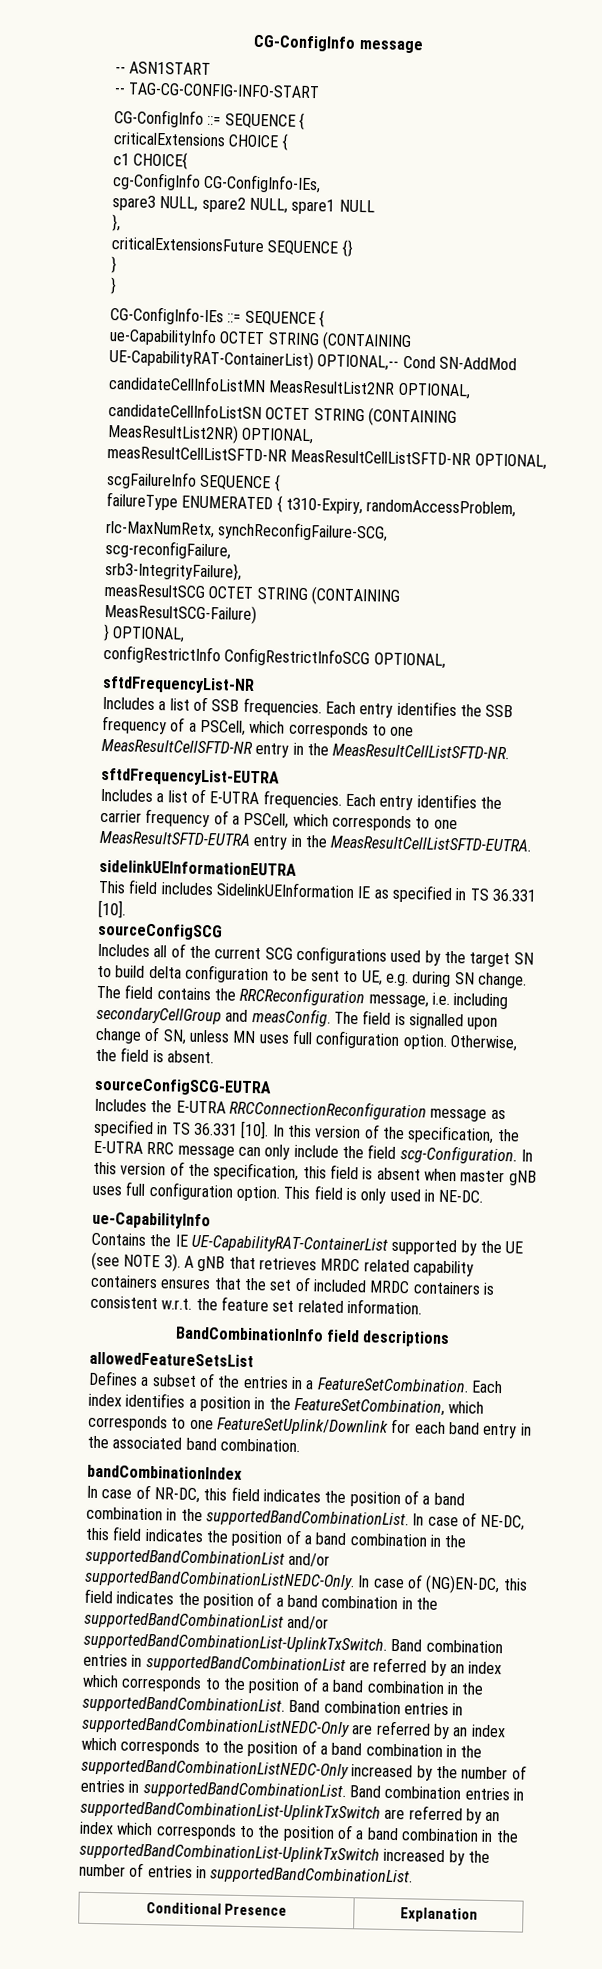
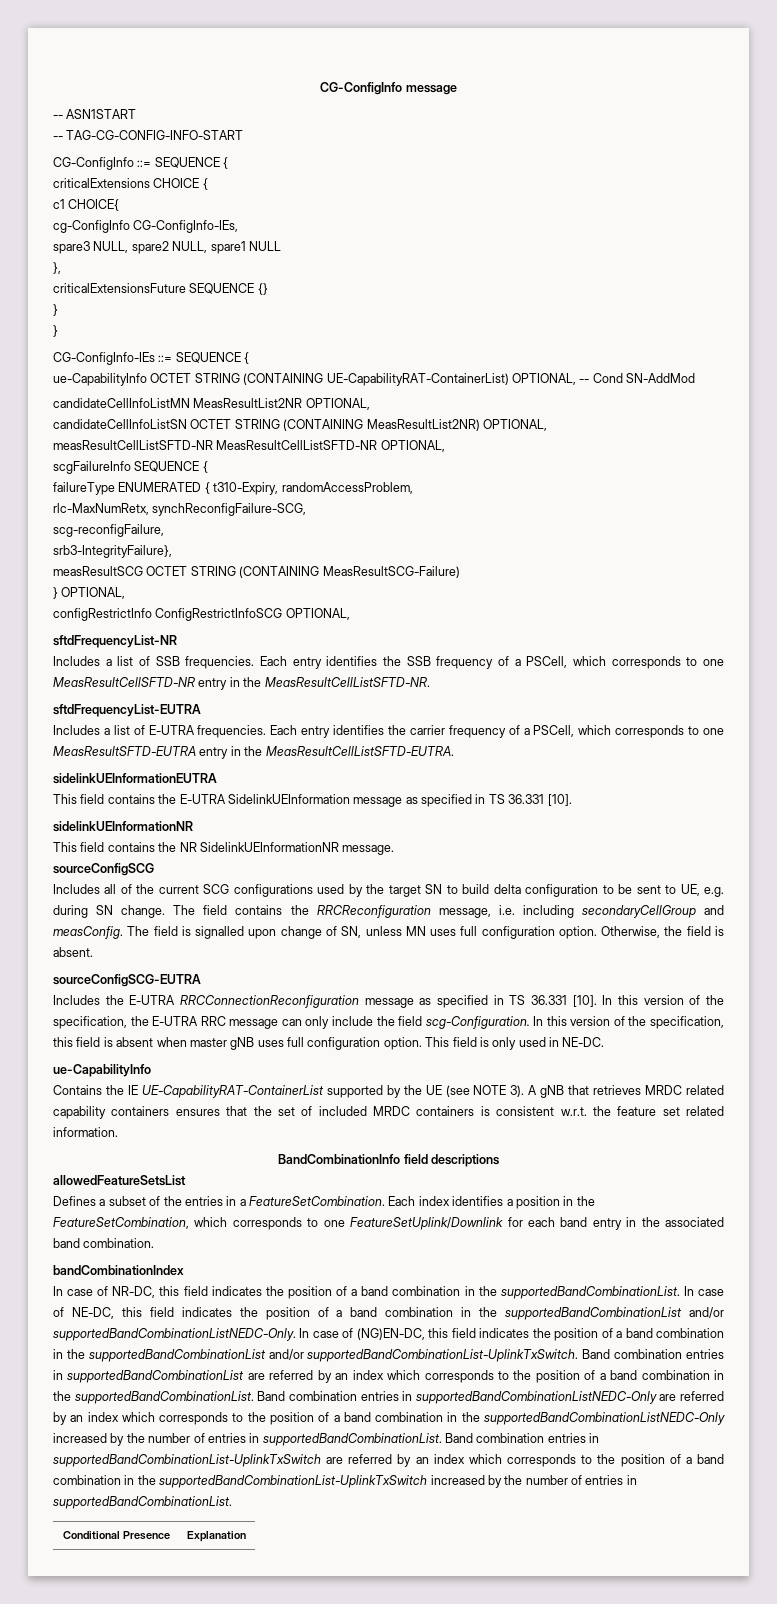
- ue-CapabilityInfo OCTET STRING (CONTAINING UE-CapabilityRAT-ContainerList) OPTIONAL,-- Cond SN-AddMod
+ ue-CapabilityInfo OCTET STRING (CONTAINING UE-CapabilityRAT-ContainerList) OPTIONAL, -- Cond SN-AddMod
- This field includes SidelinkUEInformation IE as specified in TS 36.331 [10].
+ This field contains the E-UTRA SidelinkUEInformation message as specified in TS 36.331 [10].
+ sidelinkUEInformationNR
+ This field contains the NR SidelinkUEInformationNR message.

